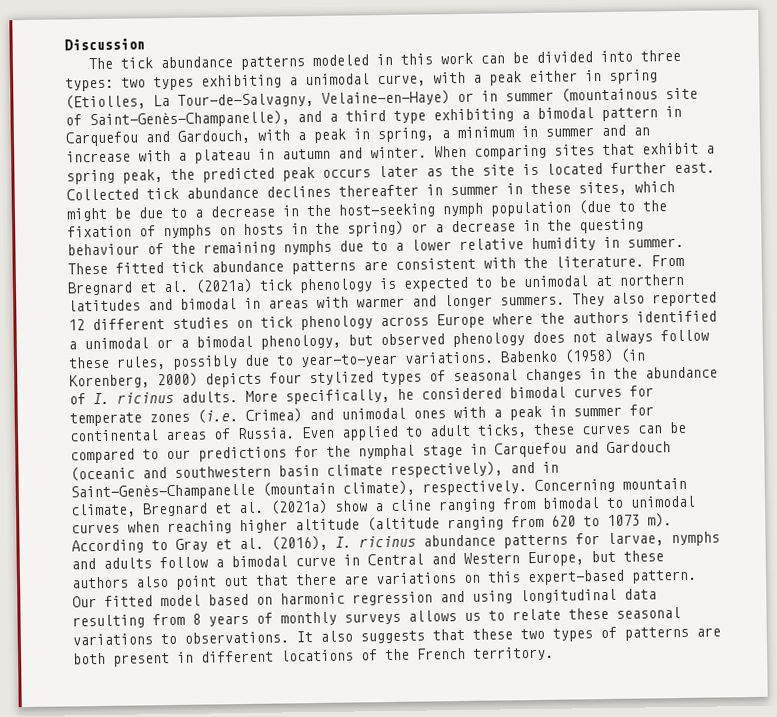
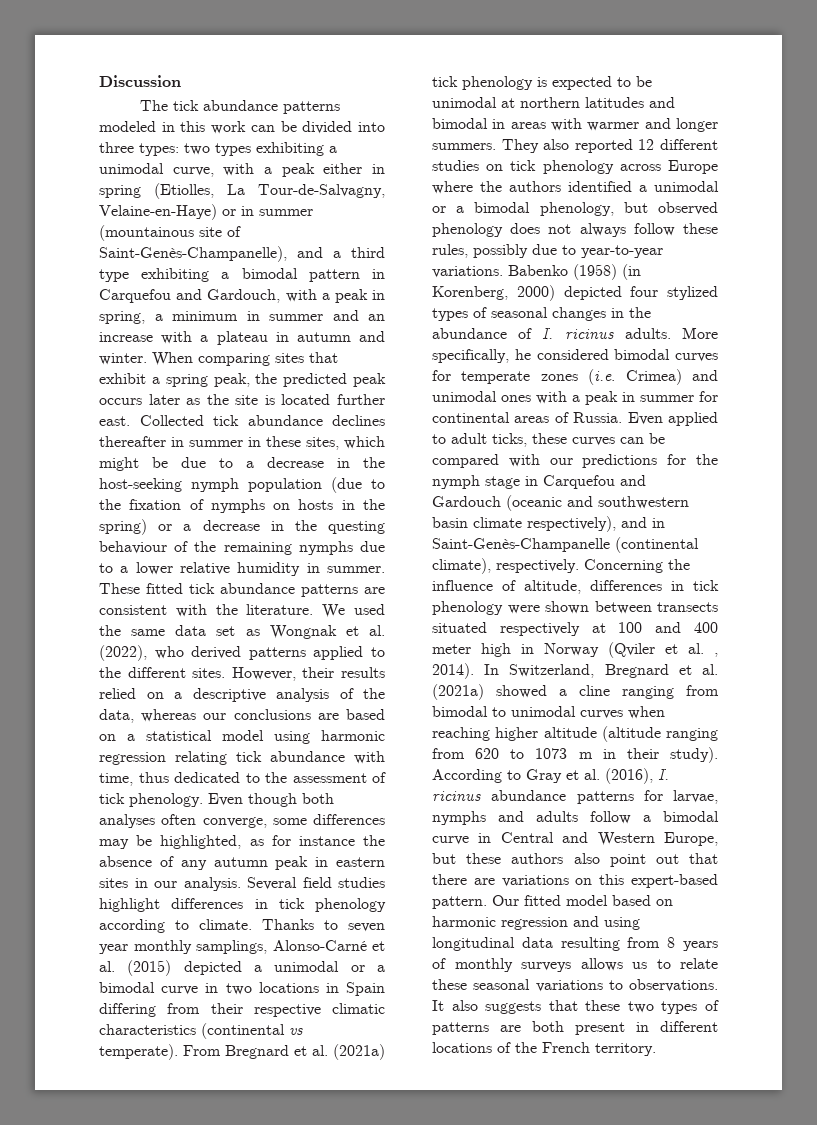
+ We used the same data set as Wongnak et al. (2022), who derived patterns applied to the different sites. However, their results relied on a descriptive analysis of the data, whereas our conclusions are based on a statistical model using harmonic regression relating tick abundance with time, thus dedicated to the assessment of tick phenology. Even though both analyses often converge, some differences may be highlighted, as for instance the absence of any autumn peak in eastern sites in our analysis. Several field studies highlight differences in tick phenology according to climate. Thanks to seven year monthly samplings, Alonso-Carné et al. (2015) depicted a unimodal or a bimodal curve in two locations in Spain differing from their respective climatic characteristics (continental vs temperate).
- Babenko (1958) (in Korenberg, 2000) depicts four stylized types of seasonal changes in the abundance of I. ricinus adults.
+ Babenko (1958) (in Korenberg, 2000) depicted four stylized types of seasonal changes in the abundance of I. ricinus adults.
- Even applied to adult ticks, these curves can be compared to our predictions for the nymphal stage in Carquefou and Gardouch (oceanic and southwestern basin climate respectively), and in Saint-Genès-Champanelle (mountain climate), respectively.
+ Even applied to adult ticks, these curves can be compared with our predictions for the nymph stage in Carquefou and Gardouch (oceanic and southwestern basin climate respectively), and in Saint-Genès-Champanelle (continental climate), respectively.
- Concerning mountain climate, Bregnard et al. (2021a) show a cline ranging from bimodal to unimodal curves when reaching higher altitude (altitude ranging from 620 to 1073 m).
+ Concerning the influence of altitude, differences in tick phenology were shown between transects situated respectively at 100 and 400 meter high in Norway (Qviler et al. , 2014). In Switzerland, Bregnard et al. (2021a) showed a cline ranging from bimodal to unimodal curves when reaching higher altitude (altitude ranging from 620 to 1073 m in their study).

